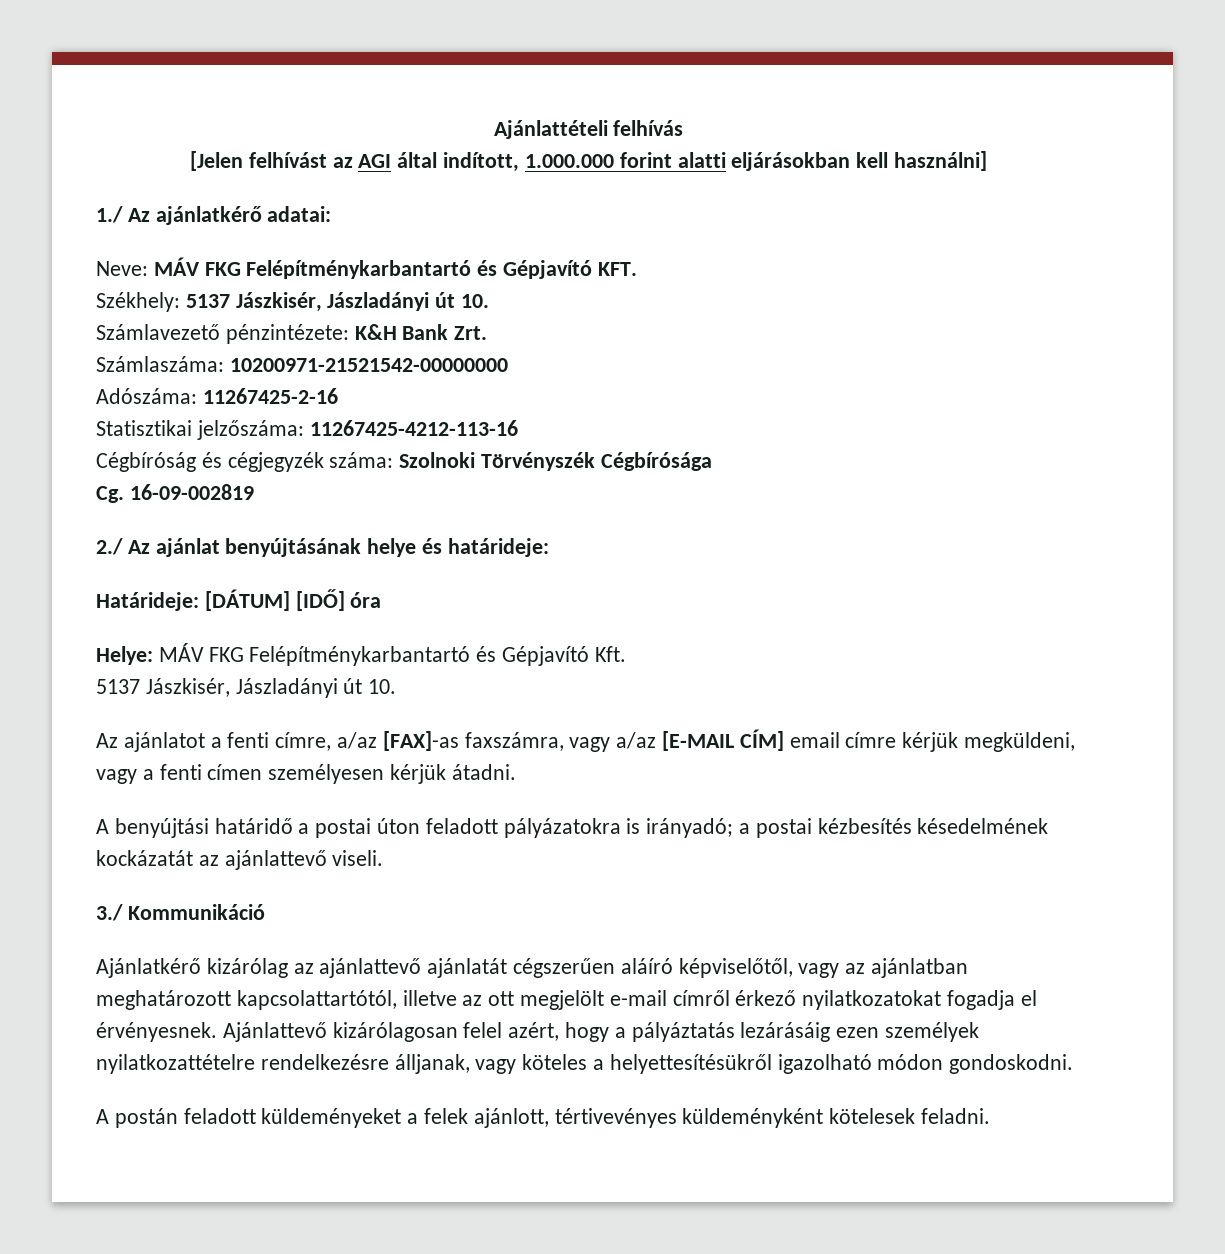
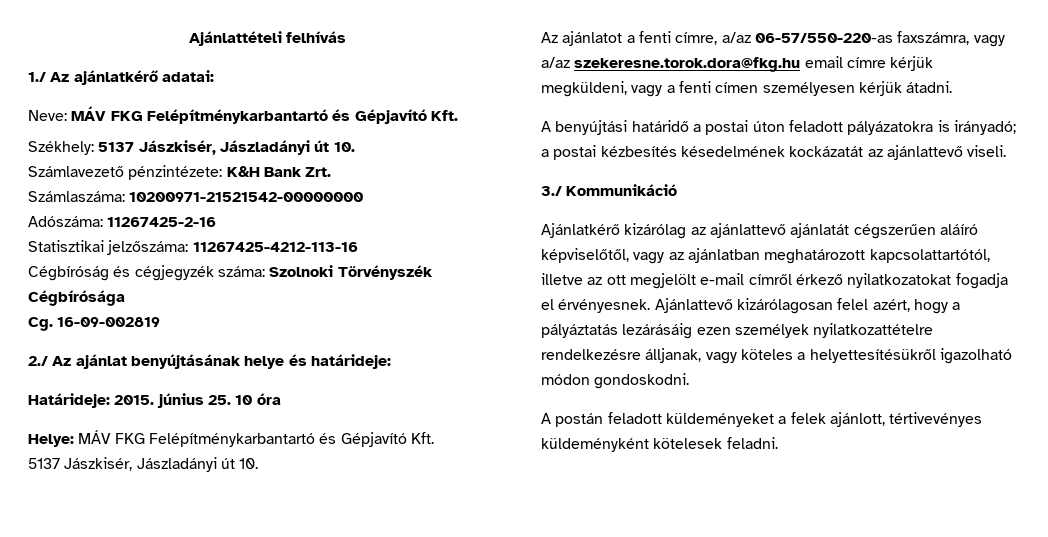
- [Jelen felhívást az AGI által indított, 1.000.000 forint alatti eljárásokban kell használni]
- Neve: MÁV FKG Felépítménykarbantartó és Gépjavító KFT.
+ Neve: MÁV FKG Felépítménykarbantartó és Gépjavító Kft.
- Határideje: [DÁTUM] [IDŐ] óra
+ Határideje: 2015. június 25. 10 óra
- Az ajánlatot a fenti címre, a/az [FAX]-as faxszámra, vagy a/az [E-MAIL CÍM] email címre kérjük megküldeni, vagy a fenti címen személyesen kérjük átadni.
+ Az ajánlatot a fenti címre, a/az 06-57/550-220-as faxszámra, vagy a/az szekeresne.torok.dora@fkg.hu email címre kérjük megküldeni, vagy a fenti címen személyesen kérjük átadni.

